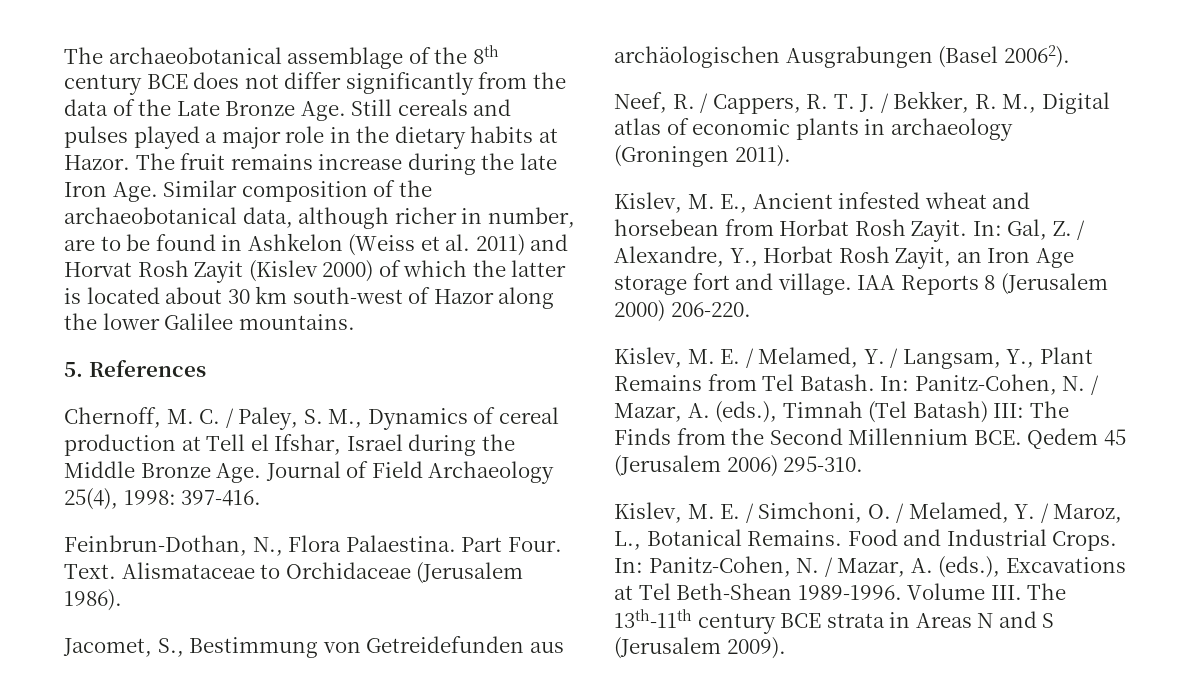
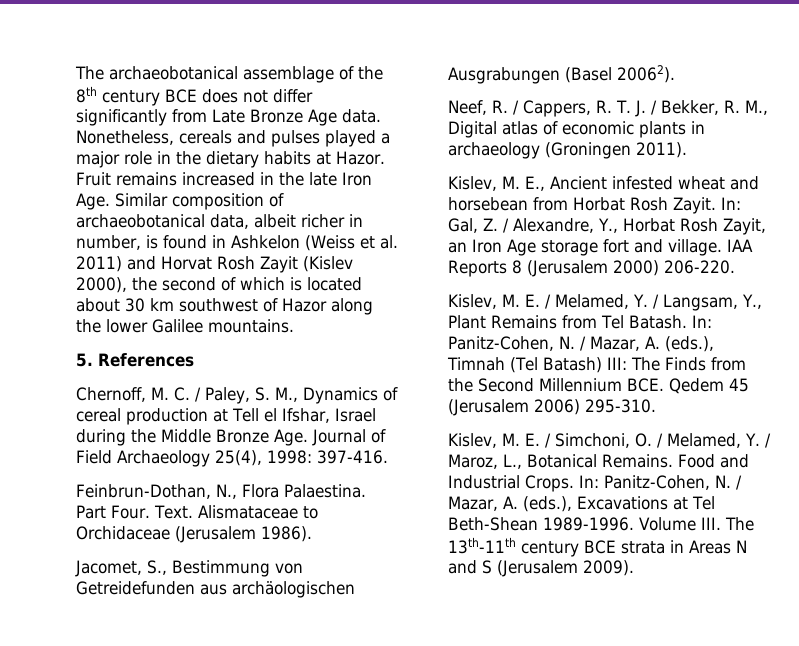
- The archaeobotanical assemblage of the 8th century BCE does not differ significantly from the data of the Late Bronze Age. Still cereals and pulses played a major role in the dietary habits at Hazor.
+ The archaeobotanical assemblage of the 8th century BCE does not differ significantly from Late Bronze Age data. Nonetheless, cereals and pulses played a major role in the dietary habits at Hazor.
- The fruit remains increase during the late Iron Age. Similar composition of the archaeobotanical data, although richer in number, are to be found in Ashkelon (Weiss et al. 2011) and Horvat Rosh Zayit (Kislev 2000) of which the latter is located about 30 km south-west of Hazor along the lower Galilee mountains.
+ Fruit remains increased in the late Iron Age. Similar composition of archaeobotanical data, albeit richer in number, is found in Ashkelon (Weiss et al. 2011) and Horvat Rosh Zayit (Kislev 2000), the second of which is located about 30 km southwest of Hazor along the lower Galilee mountains.

